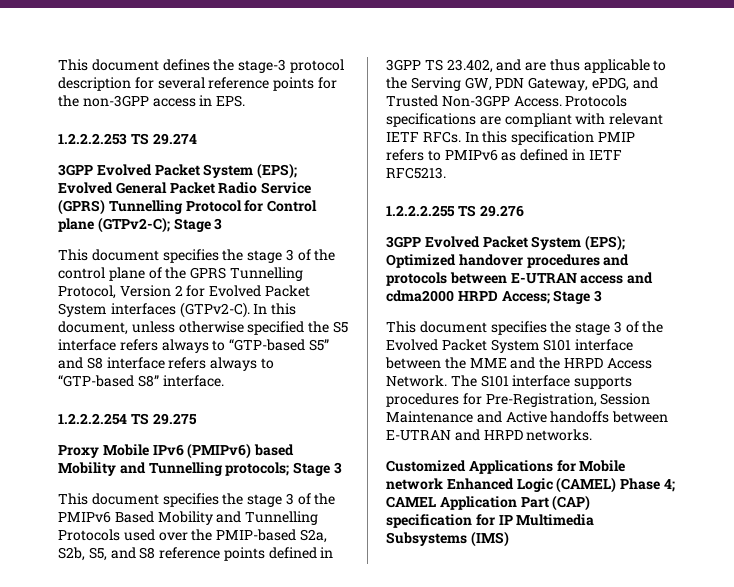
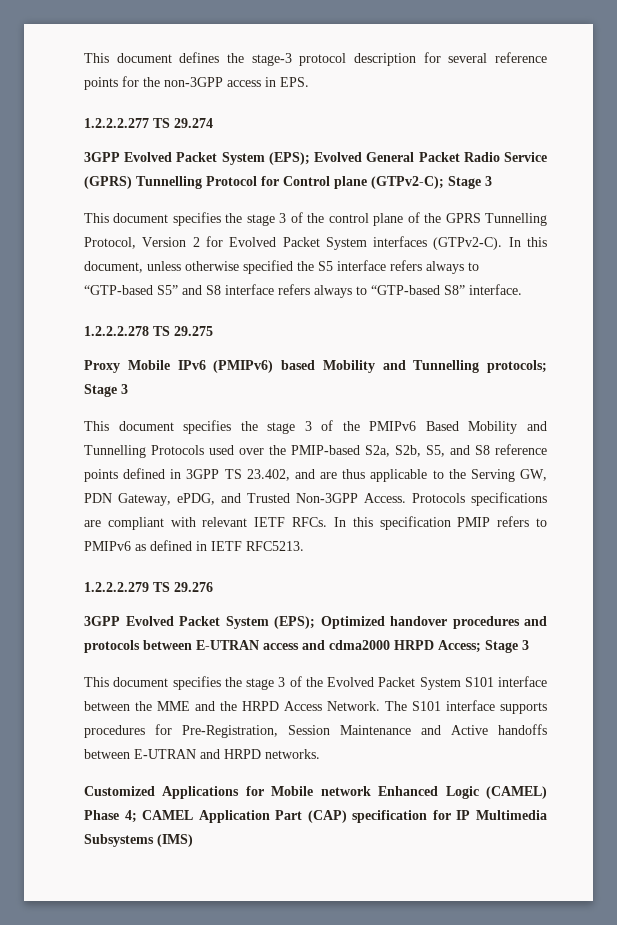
- 1.2.2.2.253 TS 29.274
+ 1.2.2.2.277 TS 29.274
- 1.2.2.2.254 TS 29.275
+ 1.2.2.2.278 TS 29.275
- 1.2.2.2.255 TS 29.276
+ 1.2.2.2.279 TS 29.276

